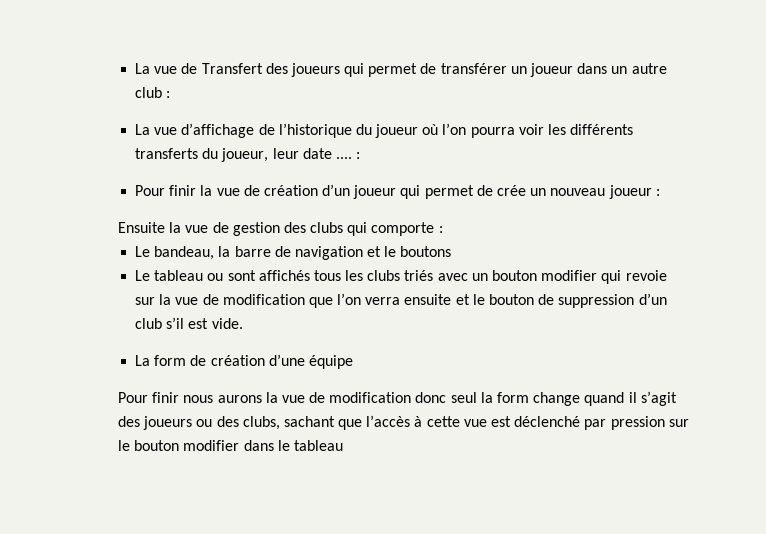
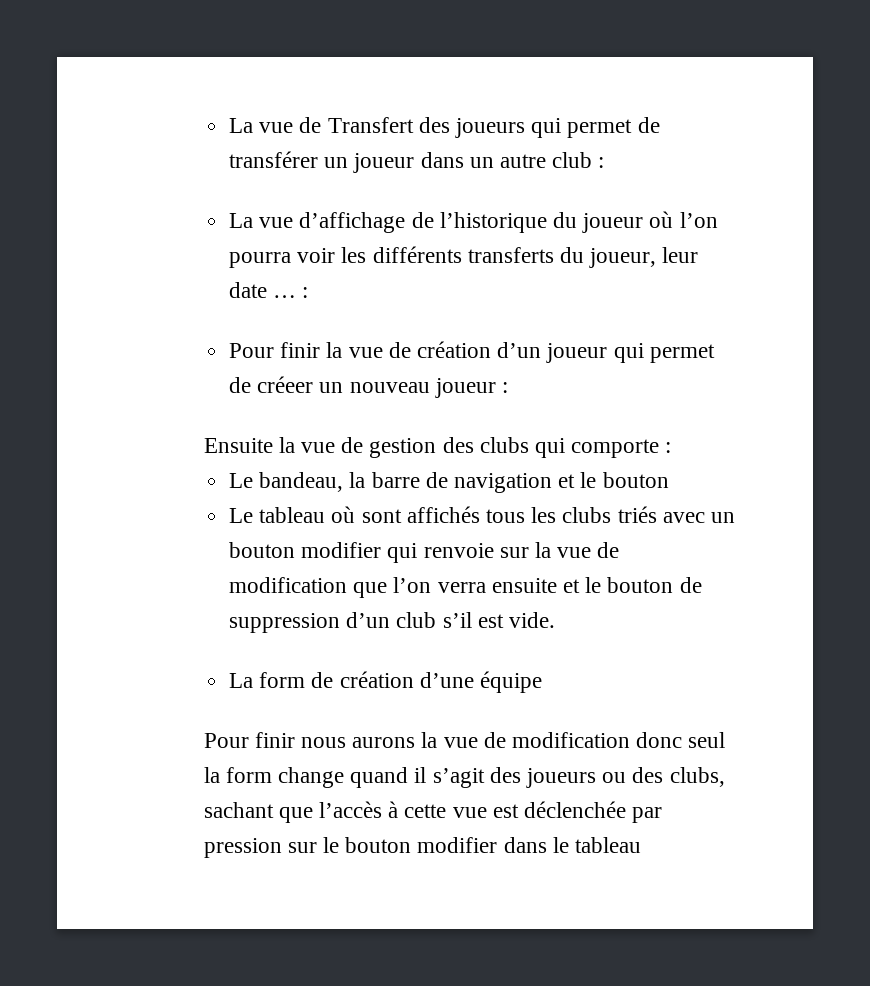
- La vue d’affichage de l’historique du joueur où l’on pourra voir les différents transferts du joueur, leur date .... :
+ La vue d’affichage de l’historique du joueur où l’on pourra voir les différents transferts du joueur, leur date … :
- Pour finir la vue de création d’un joueur qui permet de crée un nouveau joueur :
+ Pour finir la vue de création d’un joueur qui permet de créeer un nouveau joueur :
- Le bandeau, la barre de navigation et le boutons
+ Le bandeau, la barre de navigation et le bouton
- Le tableau ou sont affichés tous les clubs triés avec un bouton modifier qui revoie sur la vue de modification que l’on verra ensuite et le bouton de suppression d’un club s’il est vide.
+ Le tableau où sont affichés tous les clubs triés avec un bouton modifier qui renvoie sur la vue de modification que l’on verra ensuite et le bouton de suppression d’un club s’il est vide.
- Pour finir nous aurons la vue de modification donc seul la form change quand il s’agit des joueurs ou des clubs, sachant que l’accès à cette vue est déclenché par pression sur le bouton modifier dans le tableau
+ Pour finir nous aurons la vue de modification donc seul la form change quand il s’agit des joueurs ou des clubs, sachant que l’accès à cette vue est déclenchée par pression sur le bouton modifier dans le tableau

